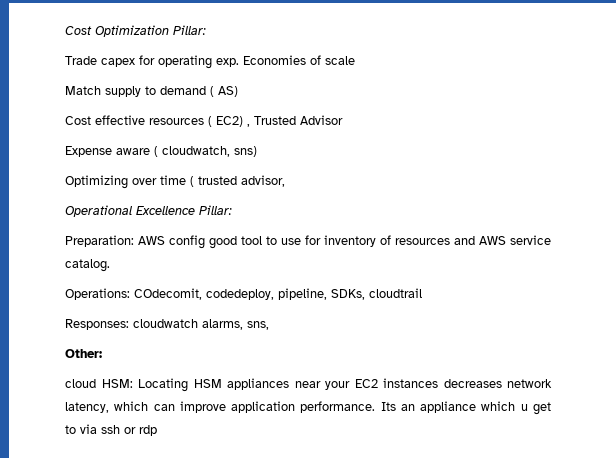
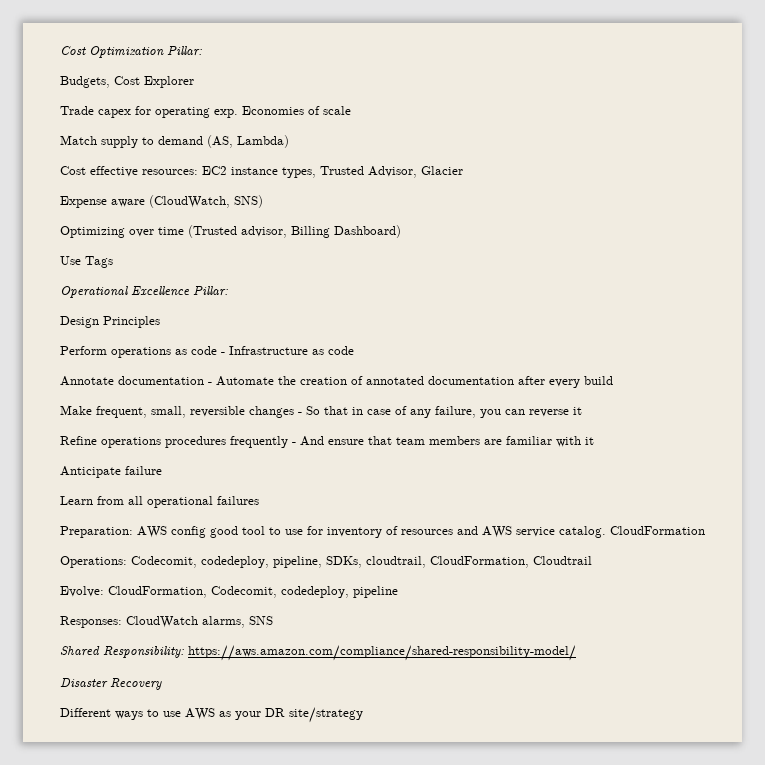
+ Budgets, Cost Explorer
- Match supply to demand ( AS)
+ Match supply to demand (AS, Lambda)
- Cost effective resources ( EC2) , Trusted Advisor
+ Cost effective resources: EC2 instance types, Trusted Advisor, Glacier
- Expense aware ( cloudwatch, sns)
+ Expense aware (CloudWatch, SNS)
- Optimizing over time ( trusted advisor,
+ Optimizing over time (Trusted advisor, Billing Dashboard)
+ Use Tags
+ Design Principles
+ Perform operations as code - Infrastructure as code
+ Annotate documentation - Automate the creation of annotated documentation after every build
+ Make frequent, small, reversible changes - So that in case of any failure, you can reverse it
+ Refine operations procedures frequently - And ensure that team members are familiar with it
+ Anticipate failure
+ Learn from all operational failures
+ CloudFormation
- Operations: COdecomit, codedeploy, pipeline, SDKs, cloudtrail
- Responses: cloudwatch alarms, sns,
- Other:
- cloud HSM: Locating HSM appliances near your EC2 instances decreases network latency, which can improve application performance. Its an appliance which u get to via ssh or rdp
+ Operations: Codecomit, codedeploy, pipeline, SDKs, cloudtrail, CloudFormation, Cloudtrail
+ Evolve: CloudFormation, Codecomit, codedeploy, pipeline
+ Responses: CloudWatch alarms, SNS
+ Shared Responsibility: https://aws.amazon.com/compliance/shared-responsibility-model/
+ Disaster Recovery
+ Different ways to use AWS as your DR site/strategy

